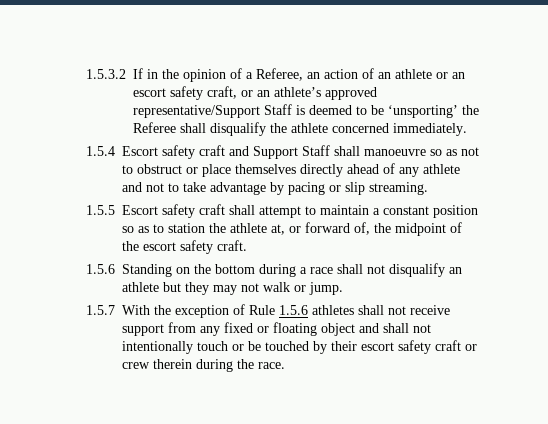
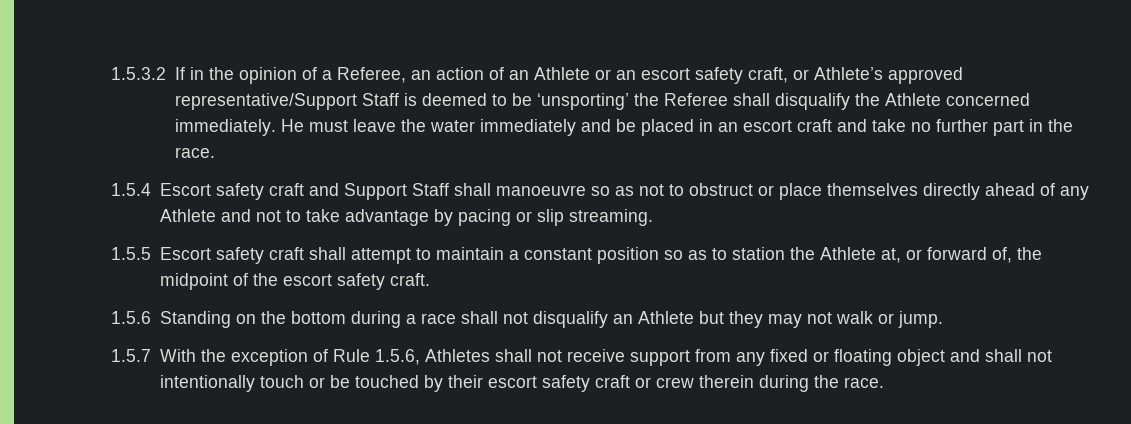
- 1.5.3.2 If in the opinion of a Referee, an action of an athlete or an escort safety craft, or an athlete’s approved representative/Support Staff is deemed to be ‘unsporting’ the Referee shall disqualify the athlete concerned immediately.
+ 1.5.3.2 If in the opinion of a Referee, an action of an Athlete or an escort safety craft, or Athlete’s approved representative/Support Staff is deemed to be ‘unsporting’ the Referee shall disqualify the Athlete concerned immediately. He must leave the water immediately and be placed in an escort craft and take no further part in the race.
- 1.5.4 Escort safety craft and Support Staff shall manoeuvre so as not to obstruct or place themselves directly ahead of any athlete and not to take advantage by pacing or slip streaming.
+ 1.5.4 Escort safety craft and Support Staff shall manoeuvre so as not to obstruct or place themselves directly ahead of any Athlete and not to take advantage by pacing or slip streaming.
- 1.5.5 Escort safety craft shall attempt to maintain a constant position so as to station the athlete at, or forward of, the midpoint of the escort safety craft.
+ 1.5.5 Escort safety craft shall attempt to maintain a constant position so as to station the Athlete at, or forward of, the midpoint of the escort safety craft.
- 1.5.6 Standing on the bottom during a race shall not disqualify an athlete but they may not walk or jump.
+ 1.5.6 Standing on the bottom during a race shall not disqualify an Athlete but they may not walk or jump.
- 1.5.7 With the exception of Rule 1.5.6 athletes shall not receive support from any fixed or floating object and shall not intentionally touch or be touched by their escort safety craft or crew therein during the race.
+ 1.5.7 With the exception of Rule 1.5.6, Athletes shall not receive support from any fixed or floating object and shall not intentionally touch or be touched by their escort safety craft or crew therein during the race.

